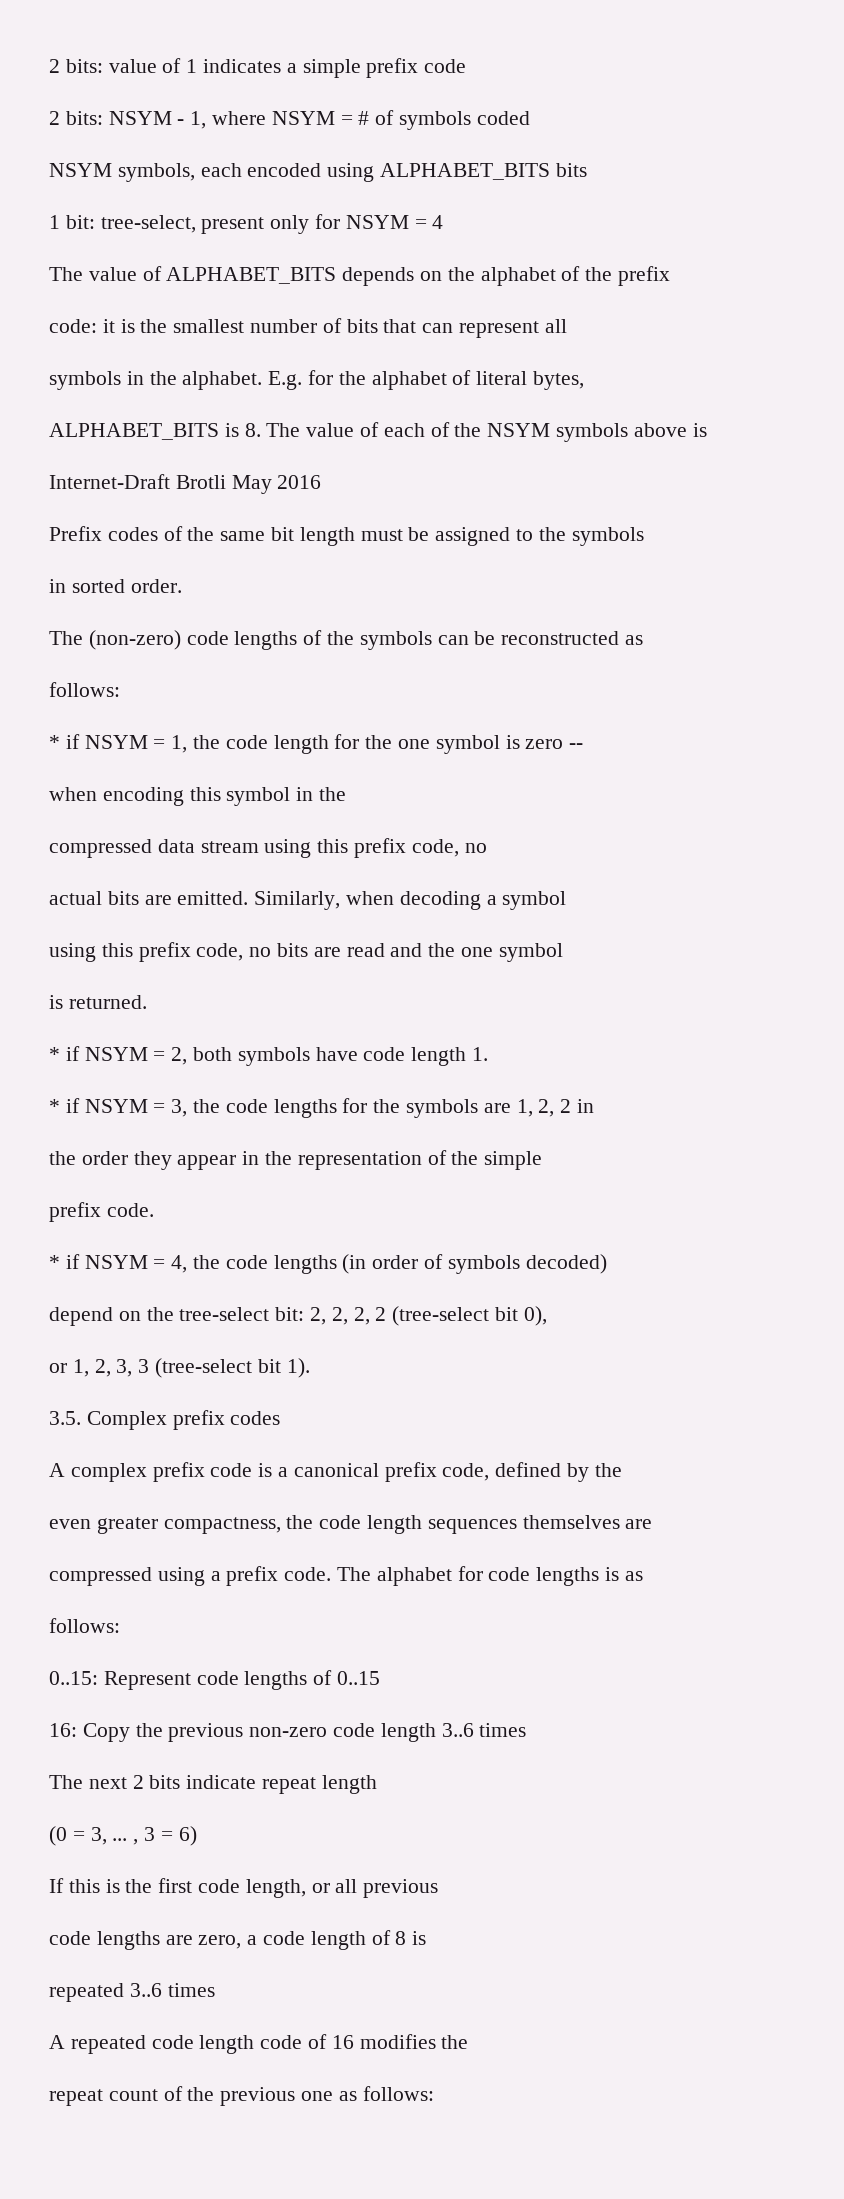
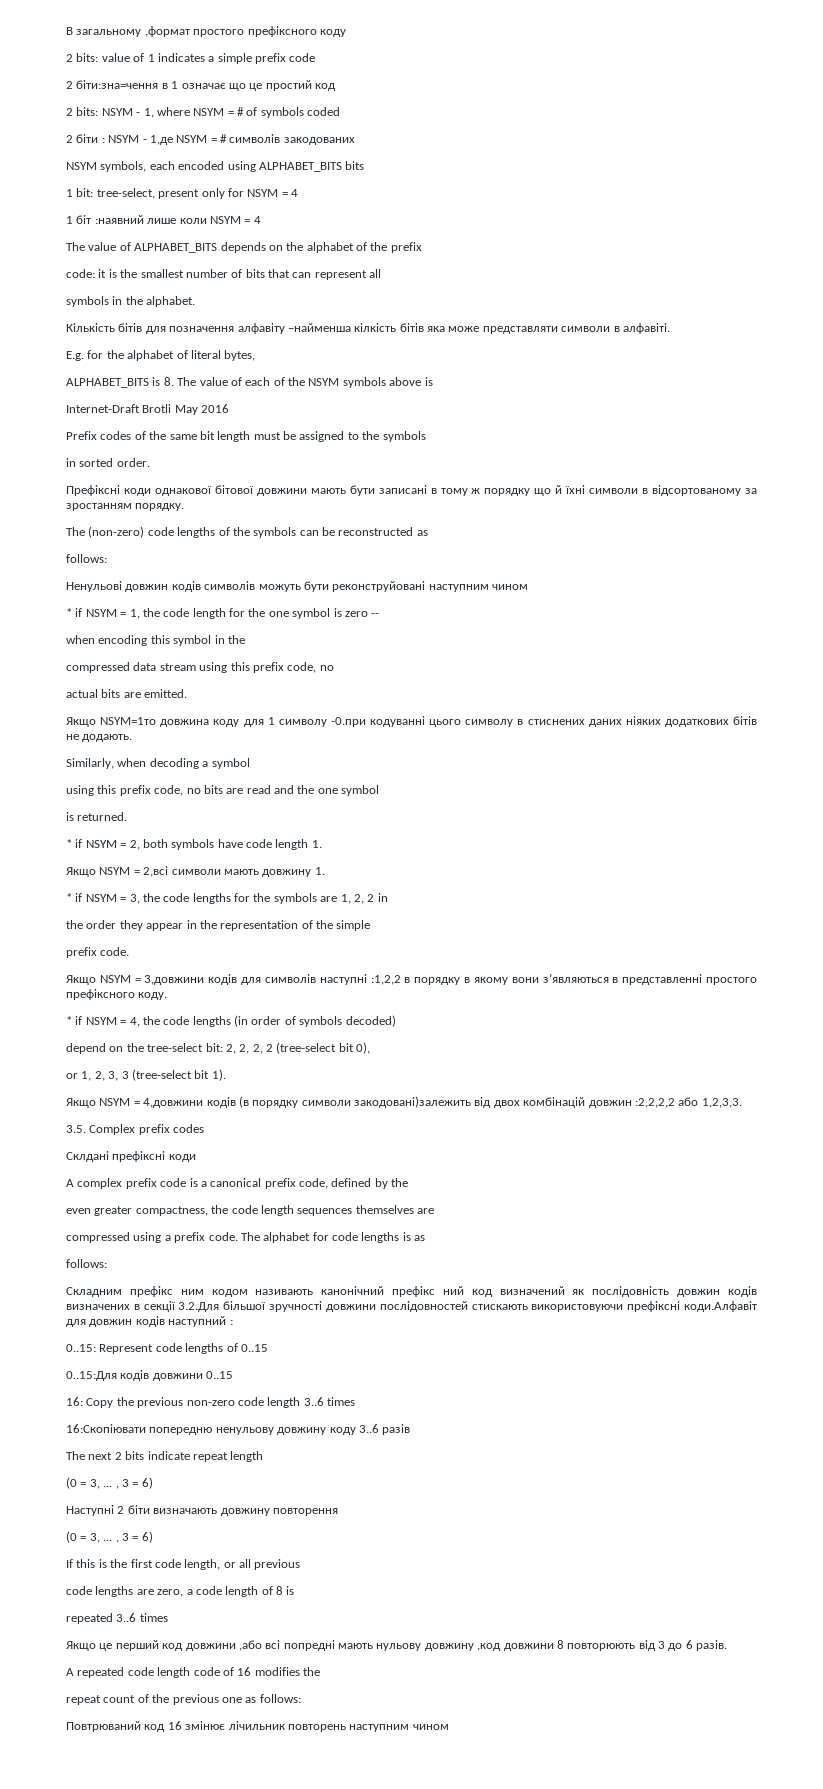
+ В загальному ,формат простого префіксного коду
+ 2 біти:зна=чення в 1 означає що це простий код
+ 2 біти : NSYM - 1,де NSYM = # символів закодованих
+ 1 біт :наявний лише коли NSYM = 4
- symbols in the alphabet. E.g. for the alphabet of literal bytes,
+ symbols in the alphabet.
+ Кількість бітів для позначення алфавіту –найменша кілкість бітів яка може представляти символи в алфавіті.
+ E.g. for the alphabet of literal bytes,
+ Префіксні коди однакової бітової довжини мають бути записані в тому ж порядку що й їхні символи в відсортованому за зростанням порядку.
+ Ненульові довжин кодів символів можуть бути реконструйовані наступним чином
- actual bits are emitted. Similarly, when decoding a symbol
+ actual bits are emitted.
+ Якщо NSYM=1то довжина коду для 1 символу -0.при кодуванні цього символу в стиснених даних ніяких додаткових бітів не додають.
+ Similarly, when decoding a symbol
+ Якщо NSYM = 2,всі символи мають довжину 1.
+ Якщо NSYM = 3,довжини кодів для символів наступні :1,2,2 в порядку в якому вони з’являються в представленні простого префіксного коду.
+ Якщо NSYM = 4,довжини кодів (в порядку символи закодовані)залежить від двох комбінацій довжин :2,2,2,2 або 1,2,3,3.
+ Склдані префіксні коди
+ Складним префікс ним кодом називають канонічний префікс ний код визначений як послідовність довжин кодів визначених в секції 3.2.Для більшої зручності довжини послідовностей стискають використовуючи префіксні коди.Алфавіт для довжин кодів наступний :
+ 0..15:Для кодів довжини 0..15
+ 16:Скопіювати попередню ненульову довжину коду 3..6 разів
+ Наступні 2 біти визначають довжину повторення
+ (0 = 3, ... , 3 = 6)
+ Якщо це перший код довжини ,або всі попредні мають нульову довжину ,код довжини 8 повторюють від 3 до 6 разів.
+ Повтрюваний код 16 змінює лічильник повторень наступним чином

